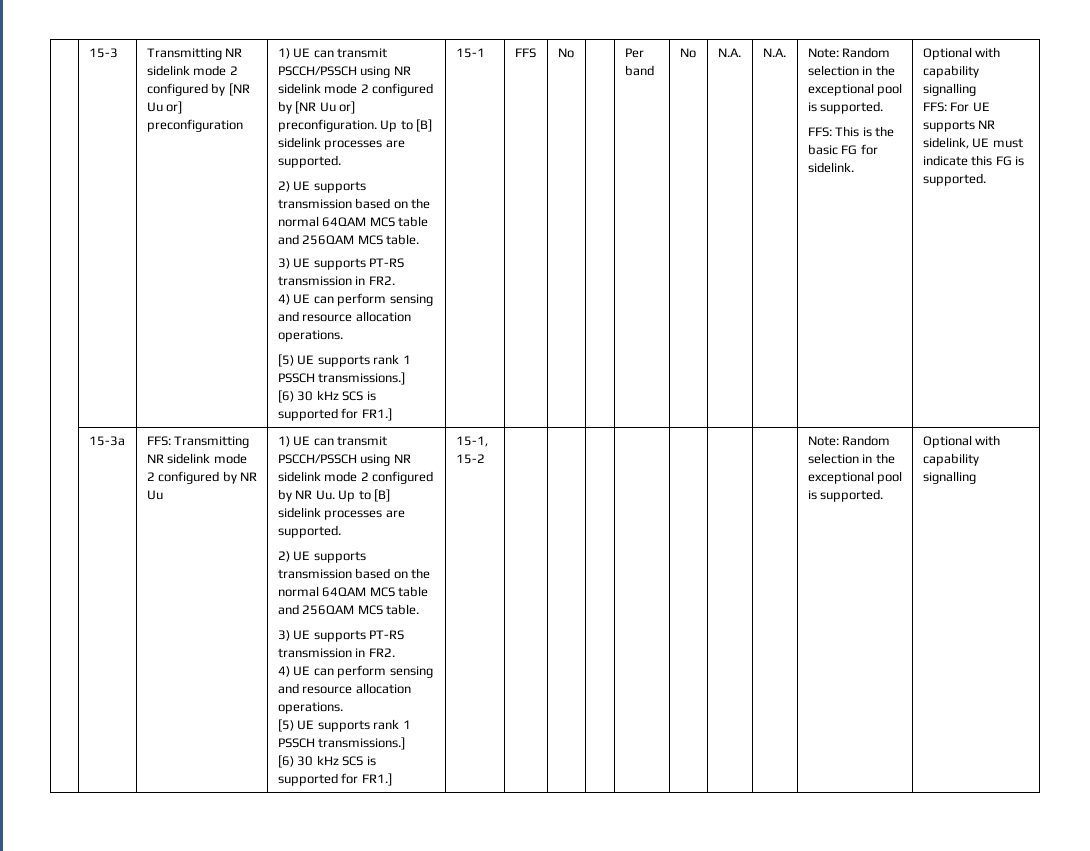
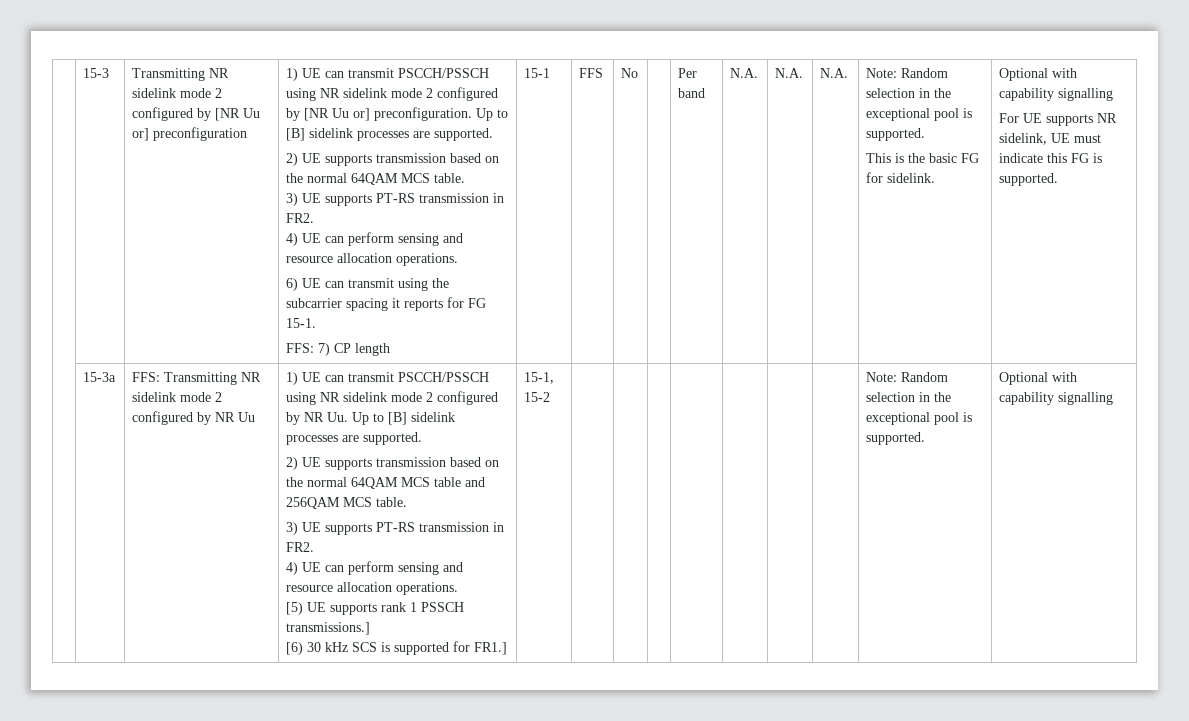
  1) UE can transmit PSCCH/PSSCH using NR sidelink mode 2 configured by [NR Uu or] preconfiguration. Up to [B] sidelink processes are supported.
- 2) UE supports transmission based on the normal 64QAM MCS table and 256QAM MCS table.
+ 2) UE supports transmission based on the normal 64QAM MCS table.
  3) UE supports PT-RS transmission in FR2.
  4) UE can perform sensing and resource allocation operations.
- [5) UE supports rank 1 PSSCH transmissions.]
- [6) 30 kHz SCS is supported for FR1.]
+ 6) UE can transmit using the subcarrier spacing it reports for FG 15-1.
+ FFS: 7) CP length
- Per band | No
+ Per band | N.A.
- FFS: This is the basic FG for sidelink.
+ This is the basic FG for sidelink.
- FFS: For UE supports NR sidelink, UE must indicate this FG is supported.
+ For UE supports NR sidelink, UE must indicate this FG is supported.

